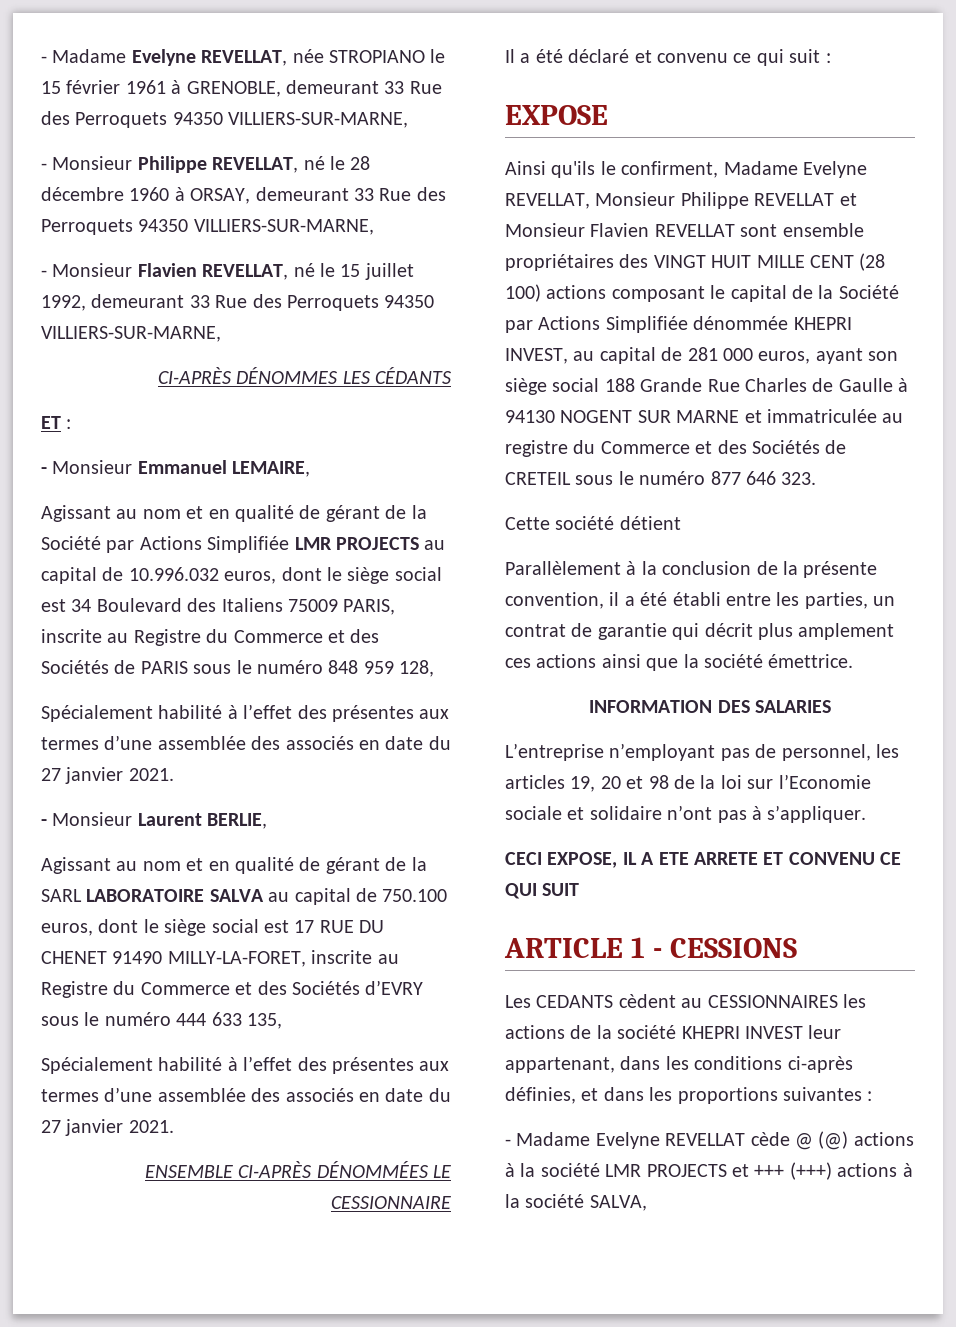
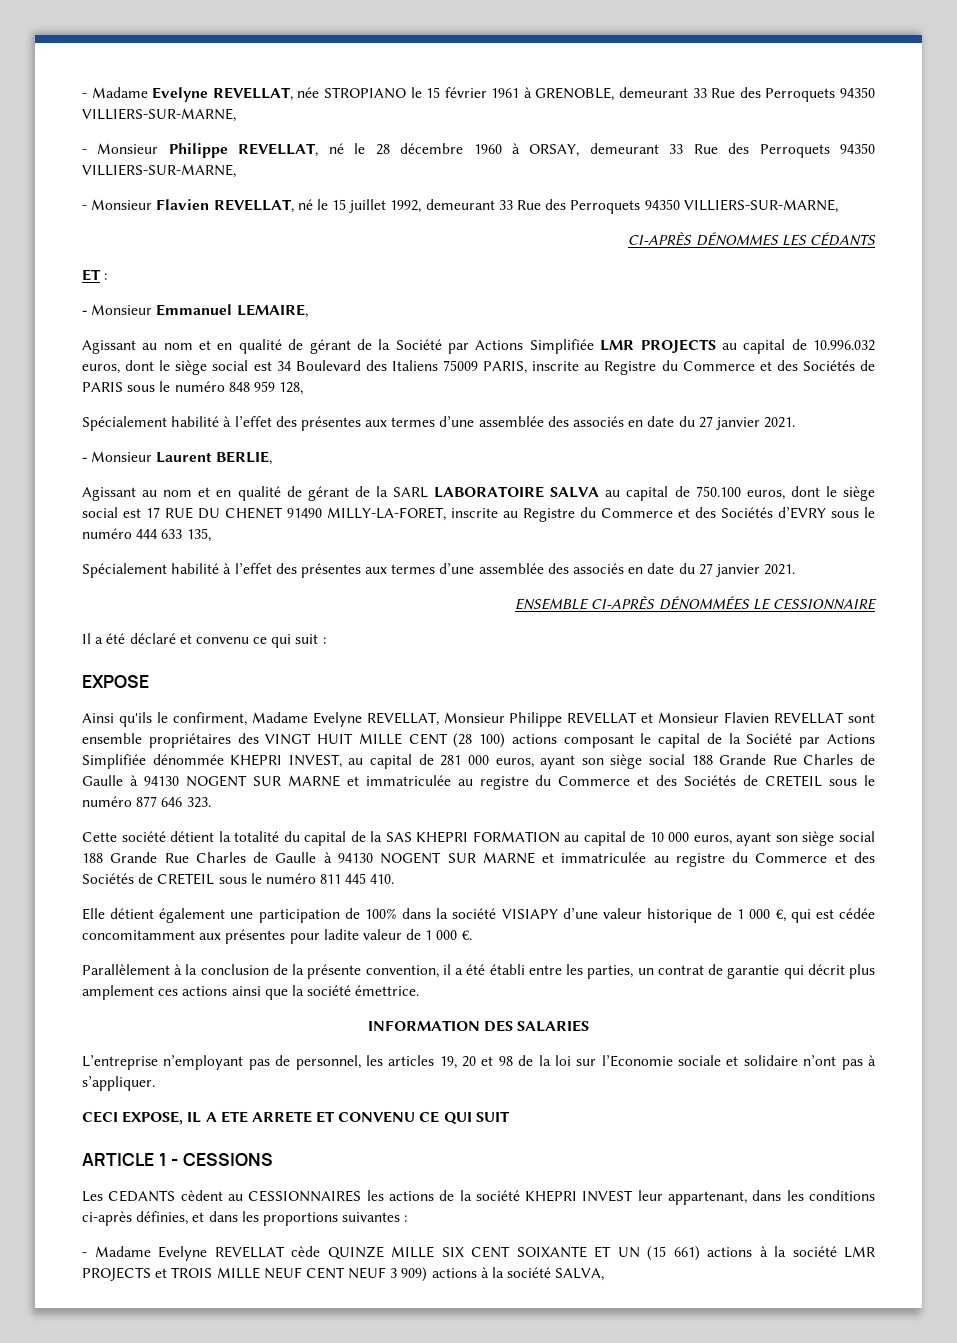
- Cette société détient
+ Cette société détient la totalité du capital de la SAS KHEPRI FORMATION au capital de 10 000 euros, ayant son siège social 188 Grande Rue Charles de Gaulle à 94130 NOGENT SUR MARNE et immatriculée au registre du Commerce et des Sociétés de CRETEIL sous le numéro 811 445 410.
+ Elle détient également une participation de 100% dans la société VISIAPY d’une valeur historique de 1 000 €, qui est cédée concomitamment aux présentes pour ladite valeur de 1 000 €.
- - Madame Evelyne REVELLAT cède @ (@) actions à la société LMR PROJECTS et +++ (+++) actions à la société SALVA,
+ - Madame Evelyne REVELLAT cède QUINZE MILLE SIX CENT SOIXANTE ET UN (15 661) actions à la société LMR PROJECTS et TROIS MILLE NEUF CENT NEUF 3 909) actions à la société SALVA,

